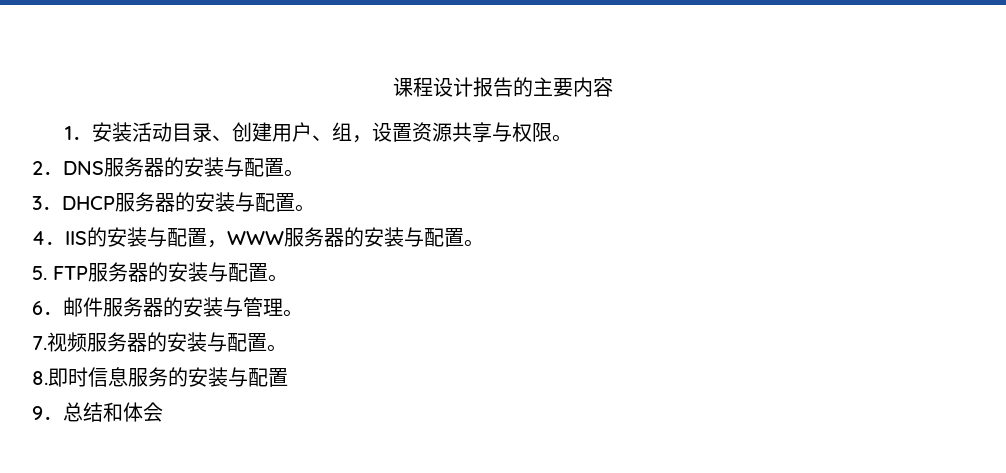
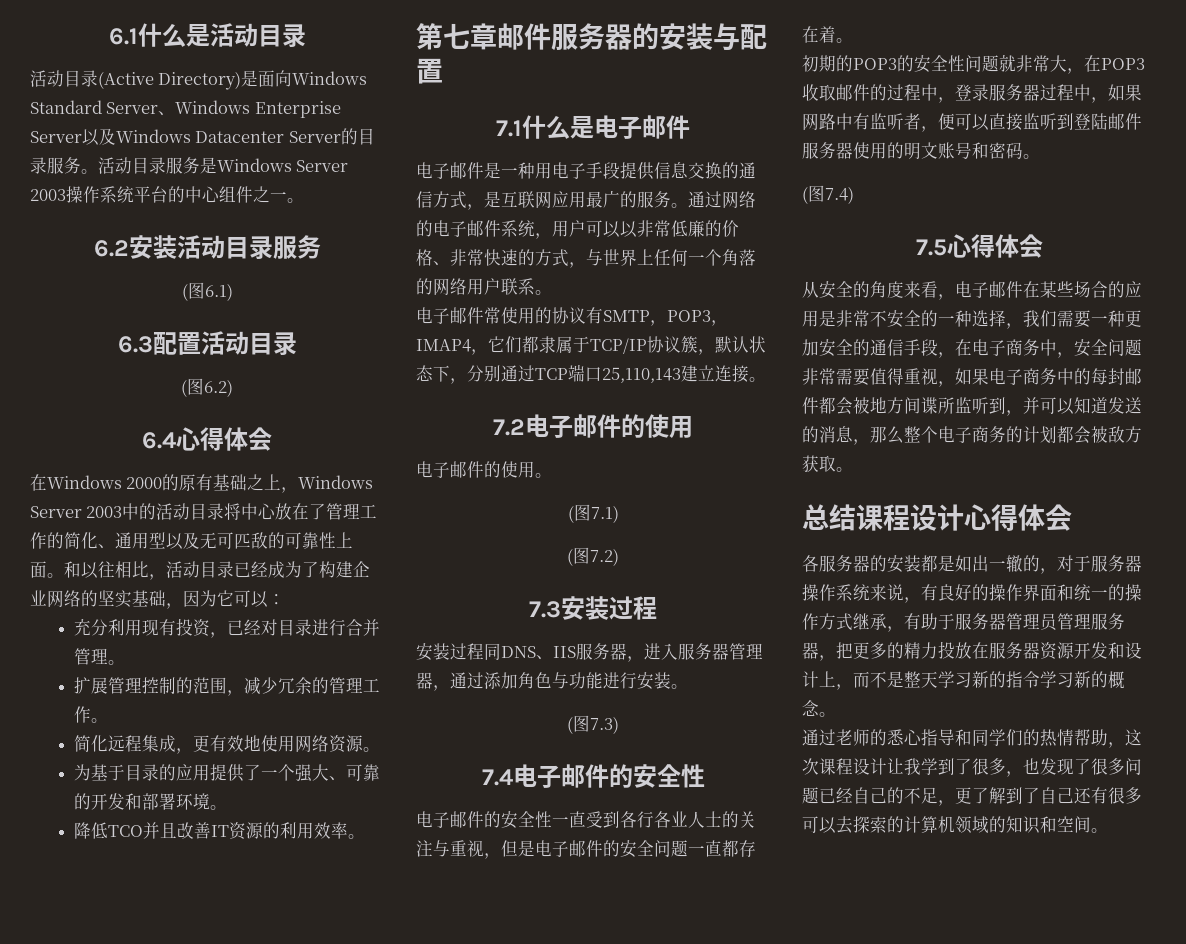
- 课程设计报告的主要内容
- 1．安装活动目录、创建用户、组，设置资源共享与权限。
- 2．DNS服务器的安装与配置。
- 3．DHCP服务器的安装与配置。
- 4．IIS的安装与配置，WWW服务器的安装与配置。
- 5. FTP服务器的安装与配置。
- 6．邮件服务器的安装与管理。
- 7.视频服务器的安装与配置。
- 8.即时信息服务的安装与配置
- 9．总结和体会
+ 6.1什么是活动目录
+ 活动目录(Active Directory)是面向Windows Standard Server、Windows Enterprise Server以及Windows Datacenter Server的目录服务。活动目录服务是Windows Server 2003操作系统平台的中心组件之一。
+ 6.2安装活动目录服务
+ (图6.1)
+ 6.3配置活动目录
+ (图6.2)
+ 6.4心得体会
+ 在Windows 2000的原有基础之上，Windows Server 2003中的活动目录将中心放在了管理工作的简化、通用型以及无可匹敌的可靠性上面。和以往相比，活动目录已经成为了构建企业网络的坚实基础，因为它可以：
+ 充分利用现有投资，已经对目录进行合并管理。
+ 扩展管理控制的范围，减少冗余的管理工作。
+ 简化远程集成，更有效地使用网络资源。
+ 为基于目录的应用提供了一个强大、可靠的开发和部署环境。
+ 降低TCO并且改善IT资源的利用效率。
+ 第七章邮件服务器的安装与配置
+ 7.1什么是电子邮件
+ 电子邮件是一种用电子手段提供信息交换的通信方式，是互联网应用最广的服务。通过网络的电子邮件系统，用户可以以非常低廉的价格、非常快速的方式，与世界上任何一个角落的网络用户联系。
+ 电子邮件常使用的协议有SMTP，POP3，IMAP4，它们都隶属于TCP/IP协议簇，默认状态下，分别通过TCP端口25,110,143建立连接。
+ 7.2电子邮件的使用
+ 电子邮件的使用。
+ (图7.1)
+ (图7.2)
+ 7.3安装过程
+ 安装过程同DNS、IIS服务器，进入服务器管理器，通过添加角色与功能进行安装。
+ (图7.3)
+ 7.4电子邮件的安全性
+ 电子邮件的安全性一直受到各行各业人士的关注与重视，但是电子邮件的安全问题一直都存在着。
+ 初期的POP3的安全性问题就非常大，在POP3收取邮件的过程中，登录服务器过程中，如果网路中有监听者，便可以直接监听到登陆邮件服务器使用的明文账号和密码。
+ (图7.4)
+ 7.5心得体会
+ 从安全的角度来看，电子邮件在某些场合的应用是非常不安全的一种选择，我们需要一种更加安全的通信手段，在电子商务中，安全问题非常需要值得重视，如果电子商务中的每封邮件都会被地方间谍所监听到，并可以知道发送的消息，那么整个电子商务的计划都会被敌方获取。
+ 总结课程设计心得体会
+ 各服务器的安装都是如出一辙的，对于服务器操作系统来说，有良好的操作界面和统一的操作方式继承，有助于服务器管理员管理服务器，把更多的精力投放在服务器资源开发和设计上，而不是整天学习新的指令学习新的概念。
+ 通过老师的悉心指导和同学们的热情帮助，这次课程设计让我学到了很多，也发现了很多问题已经自己的不足，更了解到了自己还有很多可以去探索的计算机领域的知识和空间。

